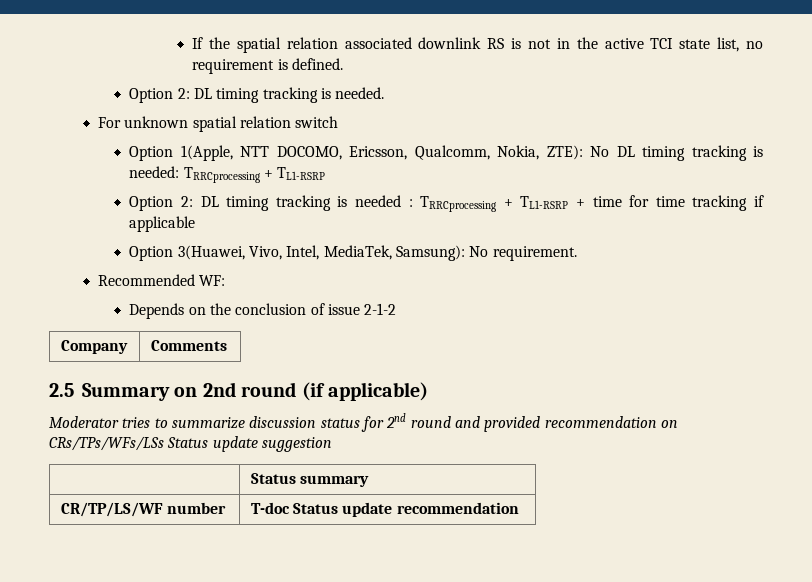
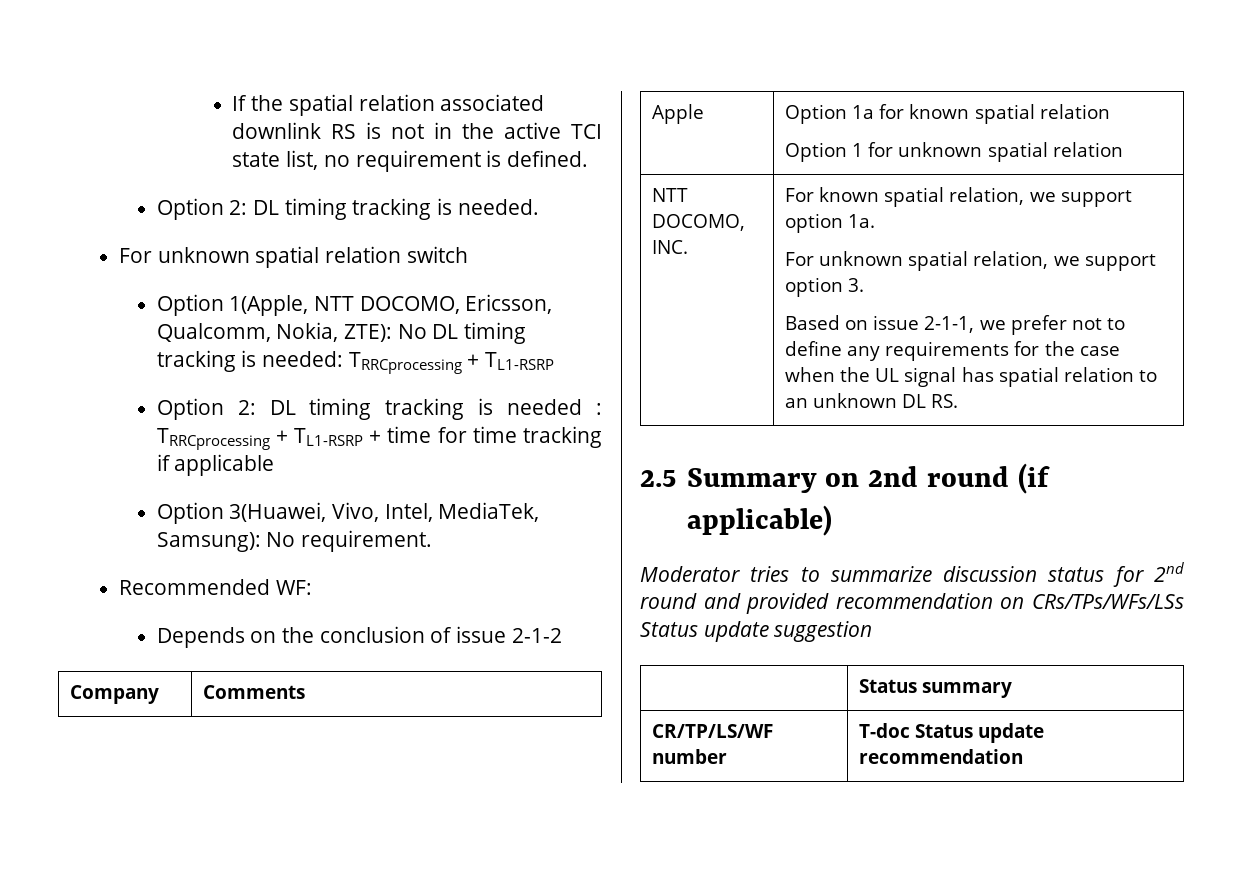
+ Apple | Option 1a for known spatial relation
+ Option 1 for unknown spatial relation
+ NTT DOCOMO, INC. | For known spatial relation, we support option 1a.
+ For unknown spatial relation, we support option 3.
+ Based on issue 2-1-1, we prefer not to define any requirements for the case when the UL signal has spatial relation to an unknown DL RS.

